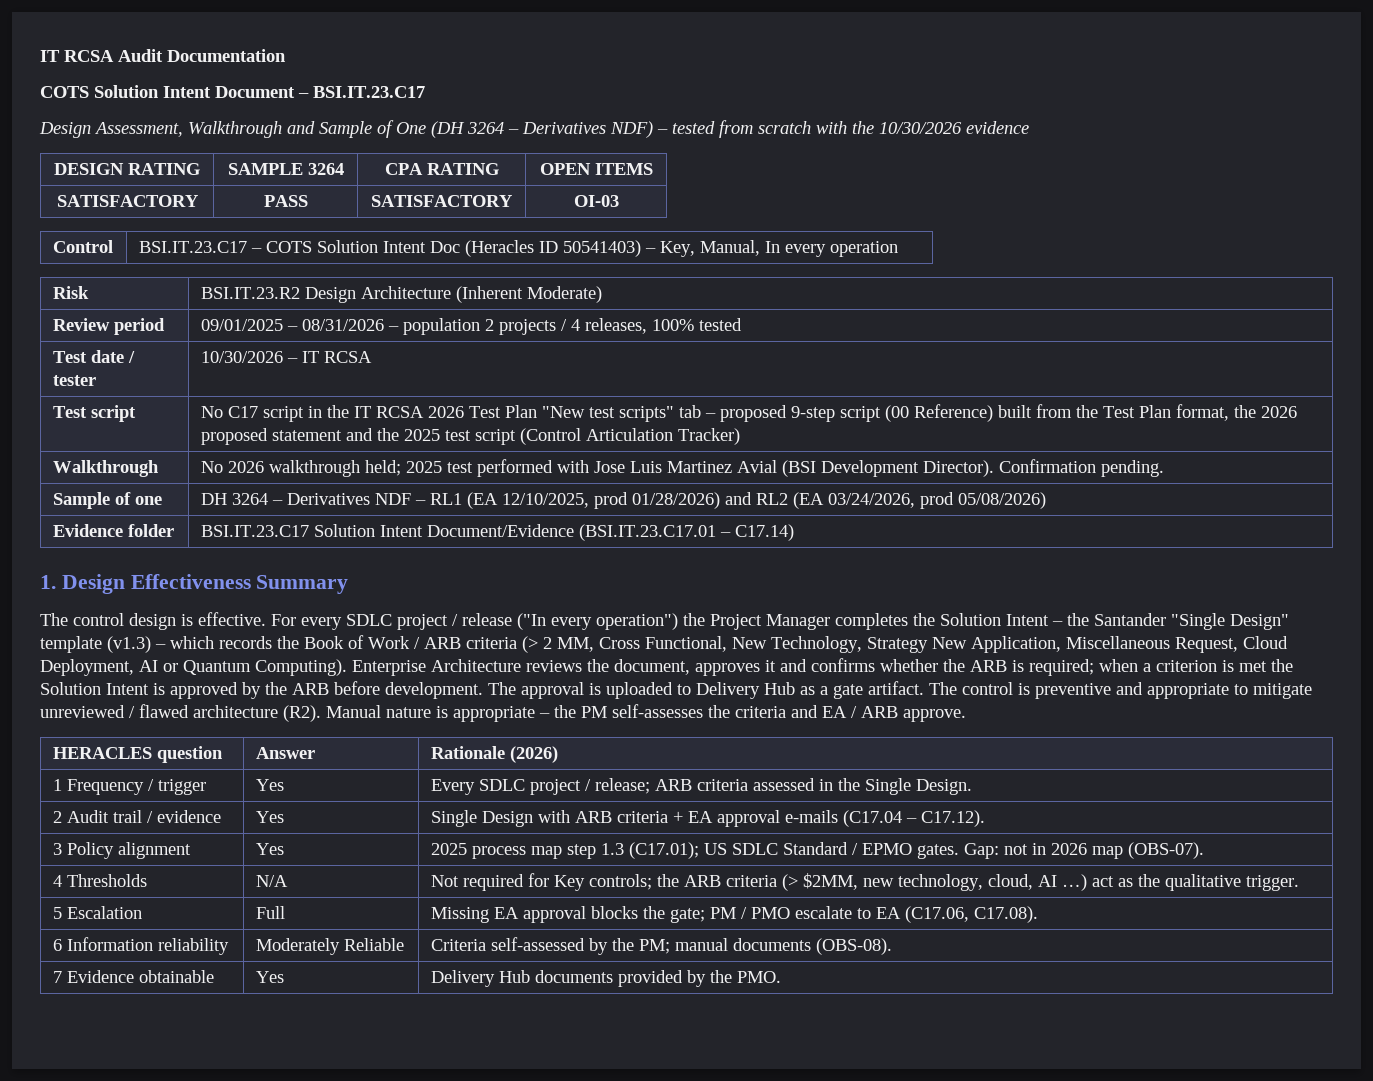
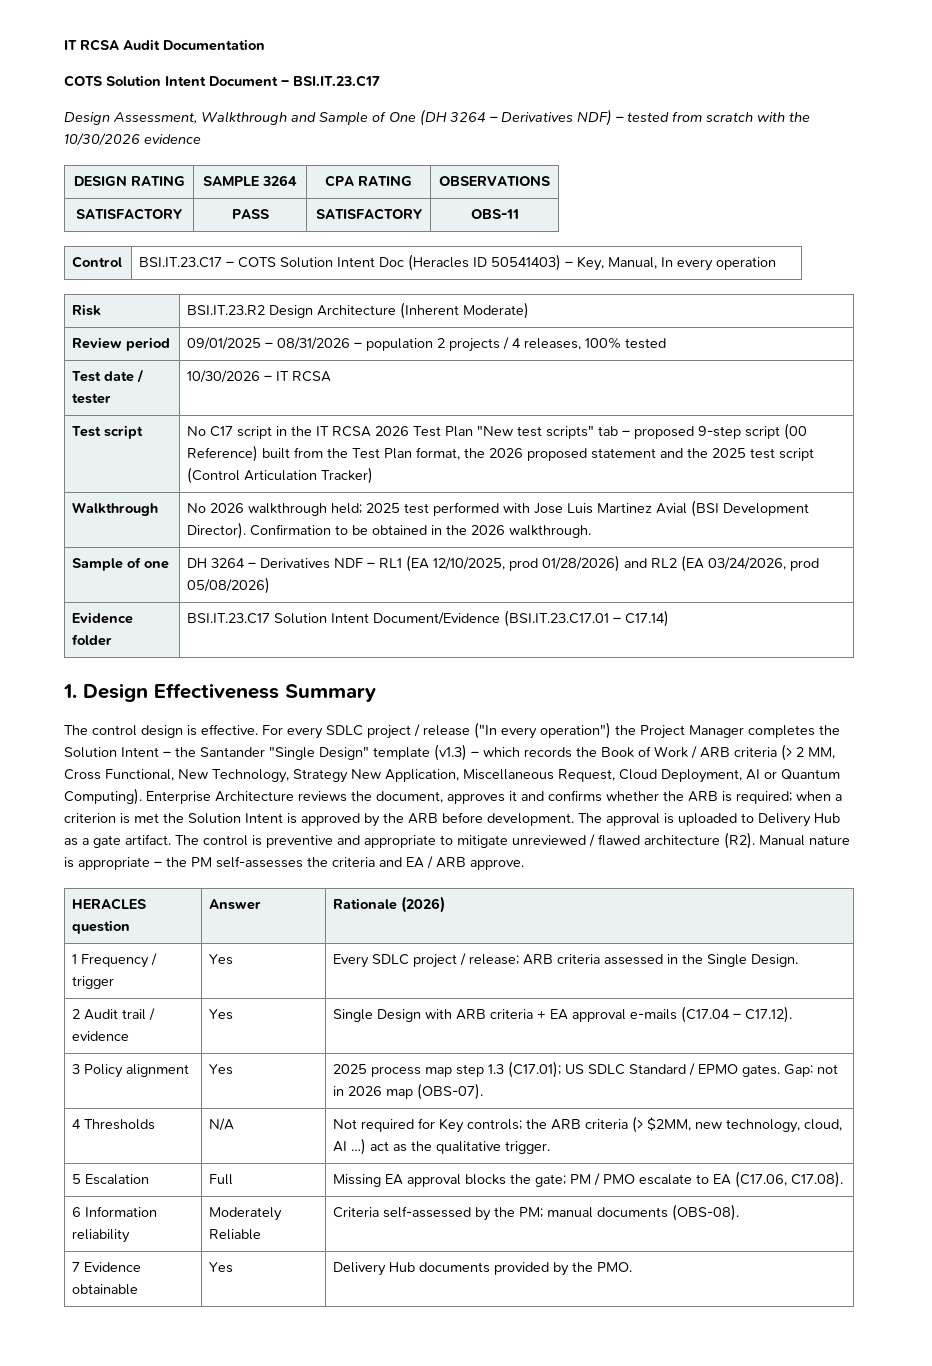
- DESIGN RATING | SAMPLE 3264 | CPA RATING | OPEN ITEMS
+ DESIGN RATING | SAMPLE 3264 | CPA RATING | OBSERVATIONS
- SATISFACTORY | PASS | SATISFACTORY | OI-03
+ SATISFACTORY | PASS | SATISFACTORY | OBS-11
- Walkthrough | No 2026 walkthrough held; 2025 test performed with Jose Luis Martinez Avial (BSI Development Director). Confirmation pending.
+ Walkthrough | No 2026 walkthrough held; 2025 test performed with Jose Luis Martinez Avial (BSI Development Director). Confirmation to be obtained in the 2026 walkthrough.

